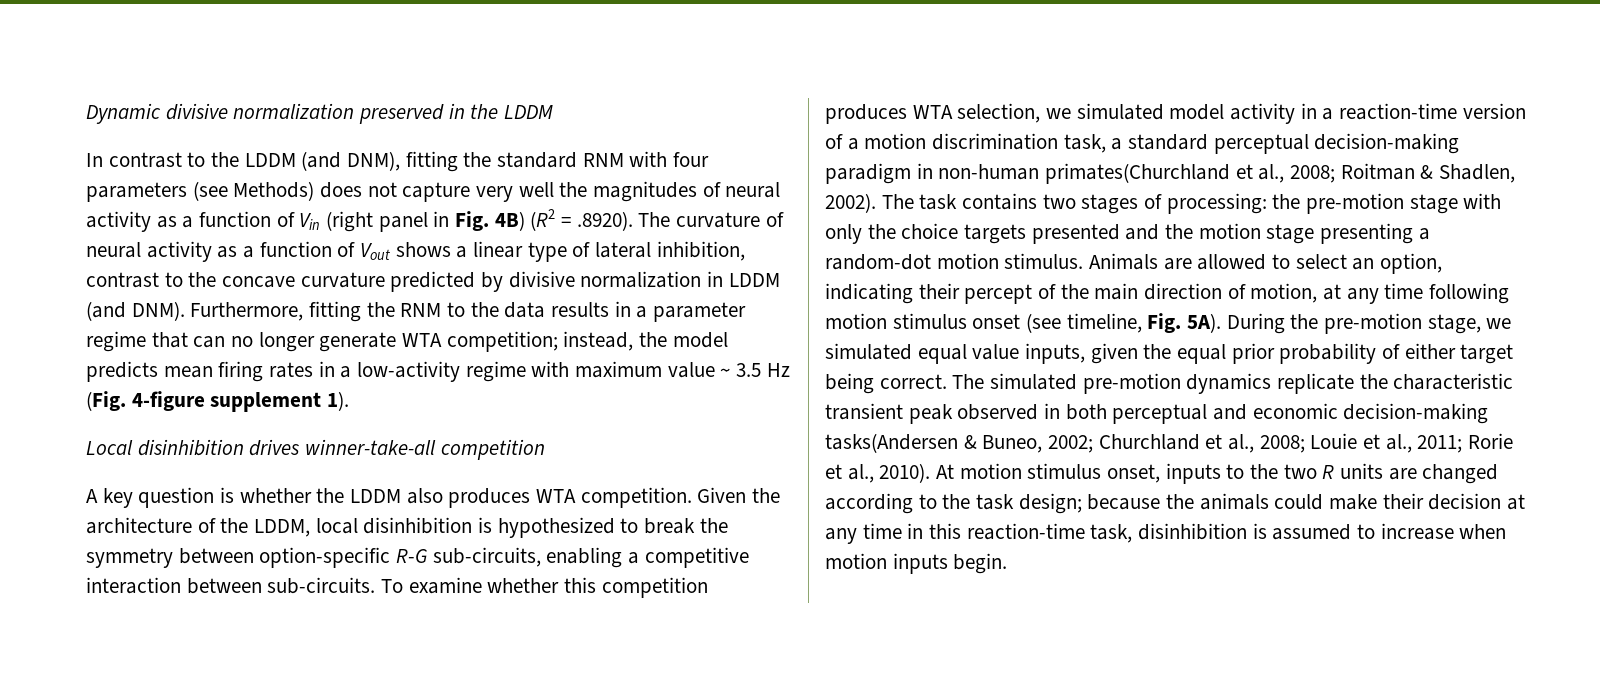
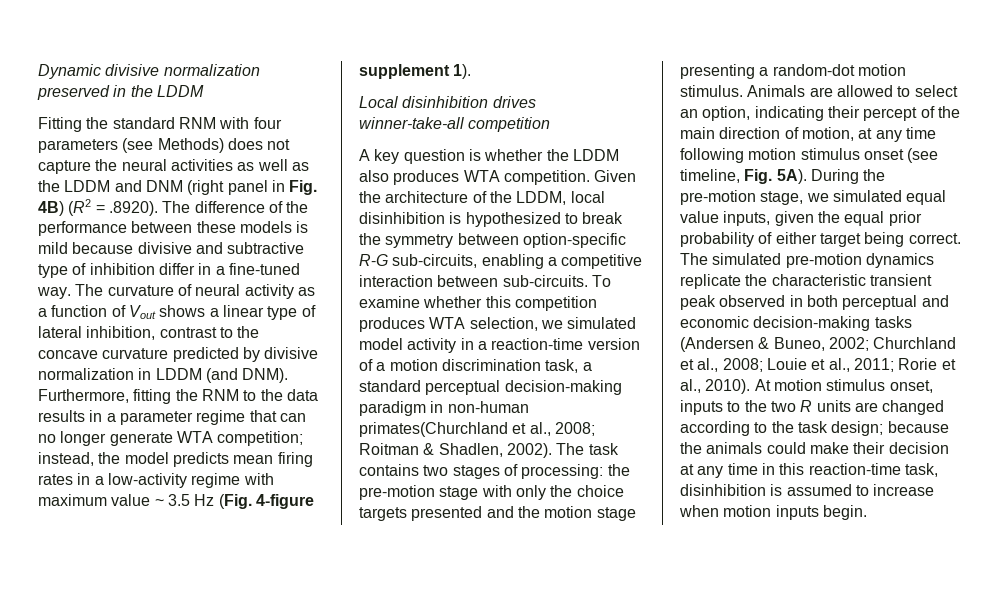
- In contrast to the LDDM (and DNM), fitting the standard RNM with four parameters (see Methods) does not capture very well the magnitudes of neural activity as a function of Vin (right panel in Fig. 4B) (R2 = .8920). The curvature of neural activity as a function of Vout shows a linear type of lateral inhibition, contrast to the concave curvature predicted by divisive normalization in LDDM (and DNM).
+ Fitting the standard RNM with four parameters (see Methods) does not capture the neural activities as well as the LDDM and DNM (right panel in Fig. 4B) (R2 = .8920). The difference of the performance between these models is mild because divisive and subtractive type of inhibition differ in a fine-tuned way. The curvature of neural activity as a function of Vout shows a linear type of lateral inhibition, contrast to the concave curvature predicted by divisive normalization in LDDM (and DNM).
- The simulated pre-motion dynamics replicate the characteristic transient peak observed in both perceptual and economic decision-making tasks(Andersen & Buneo, 2002; Churchland et al., 2008; Louie et al., 2011; Rorie et al., 2010).
+ The simulated pre-motion dynamics replicate the characteristic transient peak observed in both perceptual and economic decision-making tasks (Andersen & Buneo, 2002; Churchland et al., 2008; Louie et al., 2011; Rorie et al., 2010).

